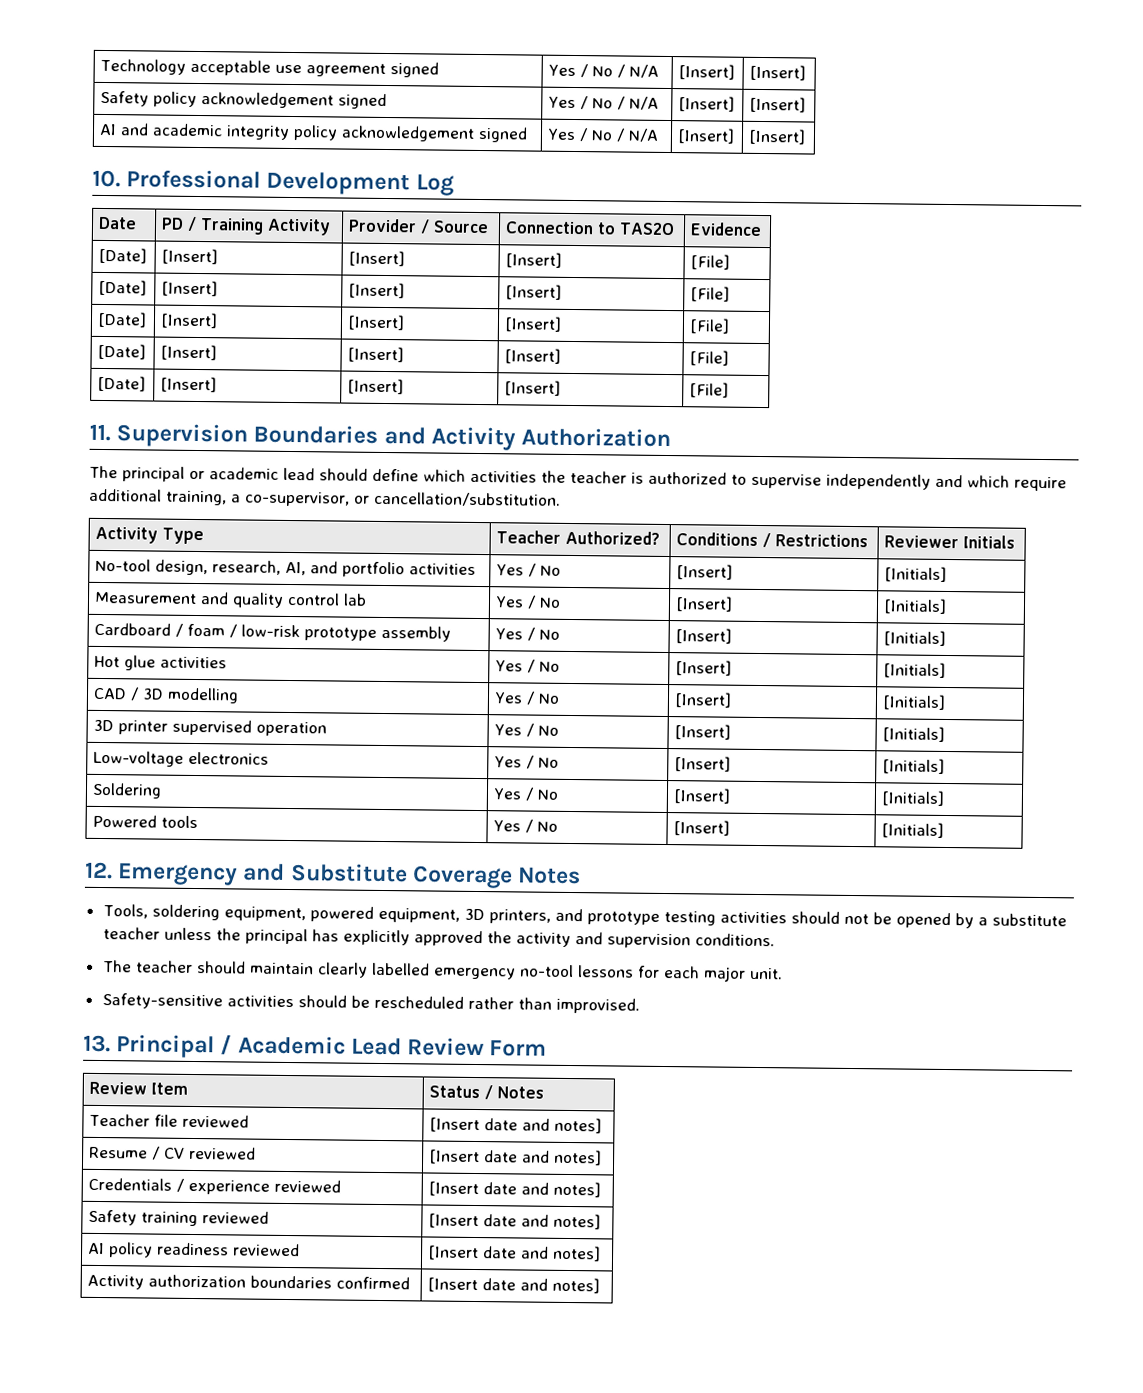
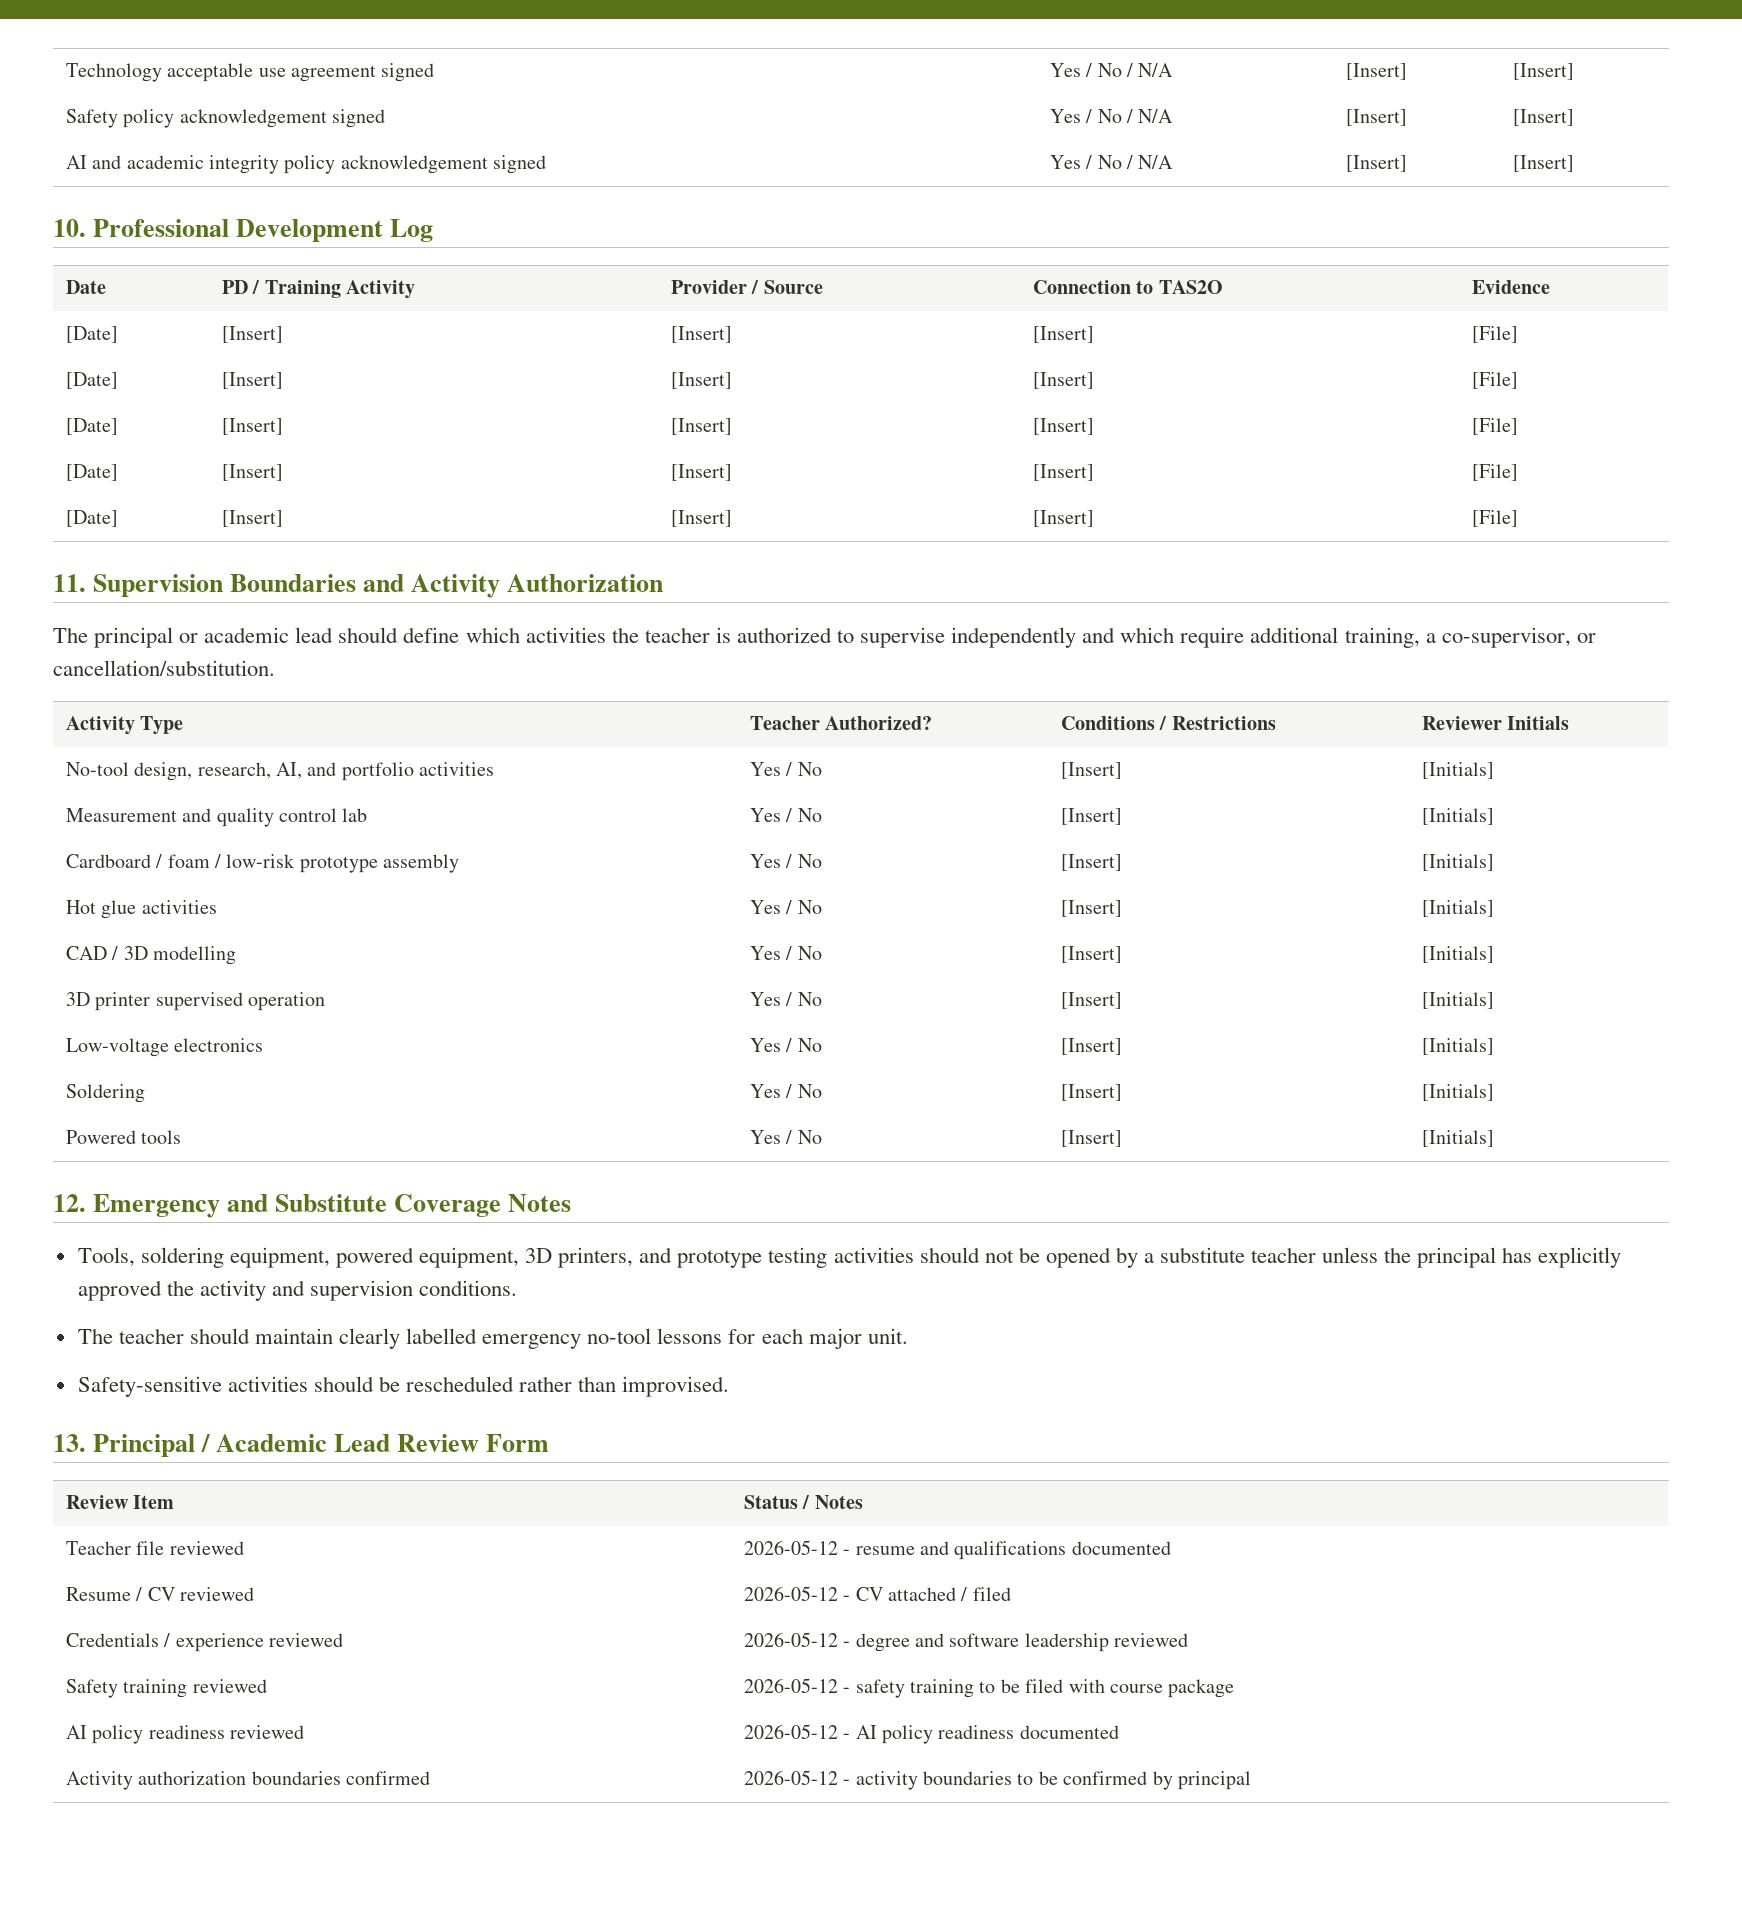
- Teacher file reviewed | [Insert date and notes]
- Resume / CV reviewed | [Insert date and notes]
- Credentials / experience reviewed | [Insert date and notes]
- Safety training reviewed | [Insert date and notes]
- AI policy readiness reviewed | [Insert date and notes]
- Activity authorization boundaries confirmed | [Insert date and notes]
+ Teacher file reviewed | 2026-05-12 - resume and qualifications documented
+ Resume / CV reviewed | 2026-05-12 - CV attached / filed
+ Credentials / experience reviewed | 2026-05-12 - degree and software leadership reviewed
+ Safety training reviewed | 2026-05-12 - safety training to be filed with course package
+ AI policy readiness reviewed | 2026-05-12 - AI policy readiness documented
+ Activity authorization boundaries confirmed | 2026-05-12 - activity boundaries to be confirmed by principal

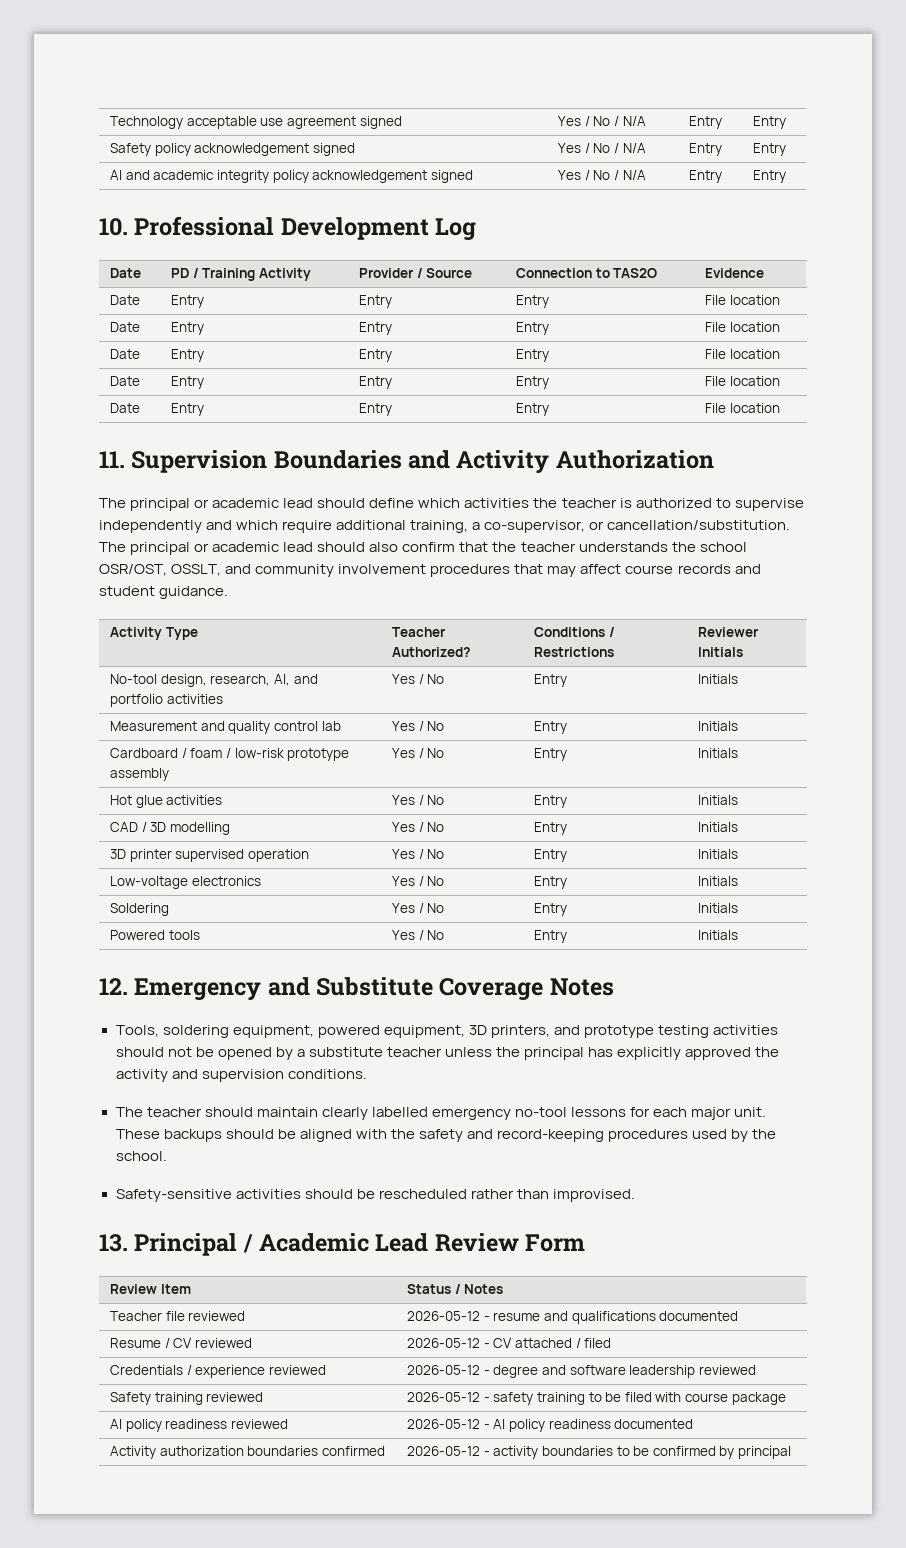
- Technology acceptable use agreement signed | Yes / No / N/A | [Insert] | [Insert]
+ Technology acceptable use agreement signed | Yes / No / N/A | Entry | Entry
- Safety policy acknowledgement signed | Yes / No / N/A | [Insert] | [Insert]
+ Safety policy acknowledgement signed | Yes / No / N/A | Entry | Entry
- AI and academic integrity policy acknowledgement signed | Yes / No / N/A | [Insert] | [Insert]
+ AI and academic integrity policy acknowledgement signed | Yes / No / N/A | Entry | Entry
  Date | PD / Training Activity | Provider / Source | Connection to TAS2O | Evidence
- [Date] | [Insert] | [Insert] | [Insert] | [File]
- [Date] | [Insert] | [Insert] | [Insert] | [File]
- [Date] | [Insert] | [Insert] | [Insert] | [File]
- [Date] | [Insert] | [Insert] | [Insert] | [File]
- [Date] | [Insert] | [Insert] | [Insert] | [File]
+ Date | Entry | Entry | Entry | File location
+ Date | Entry | Entry | Entry | File location
+ Date | Entry | Entry | Entry | File location
+ Date | Entry | Entry | Entry | File location
+ Date | Entry | Entry | Entry | File location
+ The principal or academic lead should also confirm that the teacher understands the school OSR/OST, OSSLT, and community involvement procedures that may affect course records and student guidance.
- No-tool design, research, AI, and portfolio activities | Yes / No | [Insert] | [Initials]
+ No-tool design, research, AI, and portfolio activities | Yes / No | Entry | Initials
- Measurement and quality control lab | Yes / No | [Insert] | [Initials]
+ Measurement and quality control lab | Yes / No | Entry | Initials
- Cardboard / foam / low-risk prototype assembly | Yes / No | [Insert] | [Initials]
+ Cardboard / foam / low-risk prototype assembly | Yes / No | Entry | Initials
- Hot glue activities | Yes / No | [Insert] | [Initials]
+ Hot glue activities | Yes / No | Entry | Initials
- CAD / 3D modelling | Yes / No | [Insert] | [Initials]
+ CAD / 3D modelling | Yes / No | Entry | Initials
- 3D printer supervised operation | Yes / No | [Insert] | [Initials]
+ 3D printer supervised operation | Yes / No | Entry | Initials
- Low-voltage electronics | Yes / No | [Insert] | [Initials]
+ Low-voltage electronics | Yes / No | Entry | Initials
- Soldering | Yes / No | [Insert] | [Initials]
+ Soldering | Yes / No | Entry | Initials
- Powered tools | Yes / No | [Insert] | [Initials]
+ Powered tools | Yes / No | Entry | Initials
+ These backups should be aligned with the safety and record-keeping procedures used by the school.

